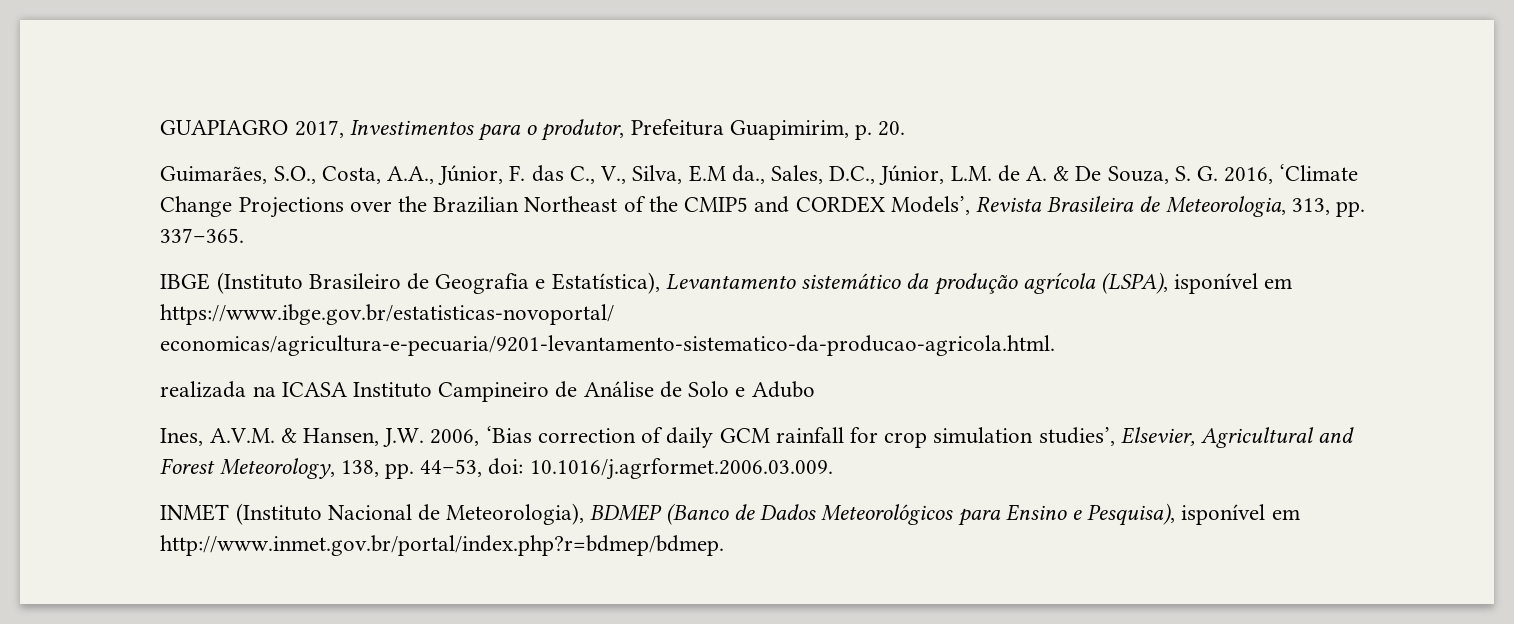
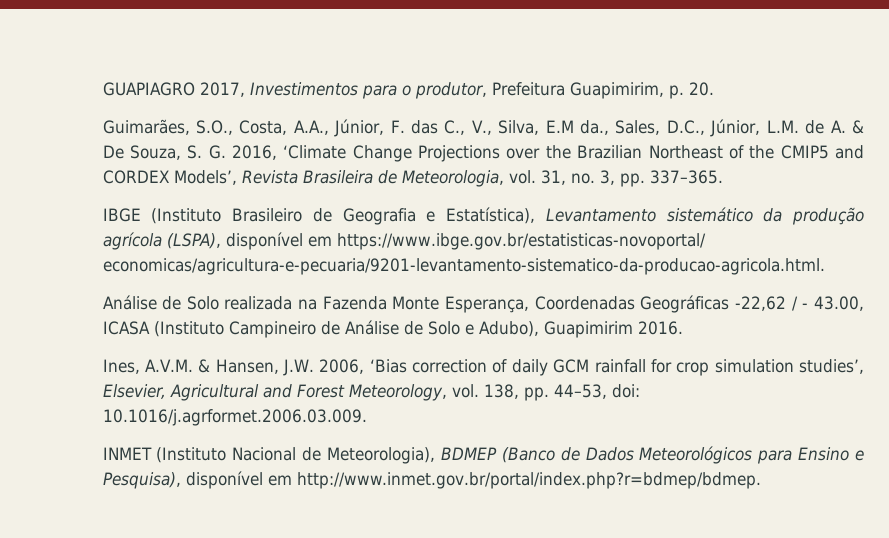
- Guimarães, S.O., Costa, A.A., Júnior, F. das C., V., Silva, E.M da., Sales, D.C., Júnior, L.M. de A. & De Souza, S. G. 2016, ‘Climate Change Projections over the Brazilian Northeast of the CMIP5 and CORDEX Models’, Revista Brasileira de Meteorologia, 313, pp. 337–365.
+ Guimarães, S.O., Costa, A.A., Júnior, F. das C., V., Silva, E.M da., Sales, D.C., Júnior, L.M. de A. & De Souza, S. G. 2016, ‘Climate Change Projections over the Brazilian Northeast of the CMIP5 and CORDEX Models’, Revista Brasileira de Meteorologia, vol. 31, no. 3, pp. 337–365.
- IBGE (Instituto Brasileiro de Geografia e Estatística), Levantamento sistemático da produção agrícola (LSPA), isponível em https://www.ibge.gov.br/estatisticas-novoportal/ economicas/agricultura-e-pecuaria/9201-levantamento-sistematico-da-producao-agricola.html.
+ IBGE (Instituto Brasileiro de Geografia e Estatística), Levantamento sistemático da produção agrícola (LSPA), disponível em https://www.ibge.gov.br/estatisticas-novoportal/ economicas/agricultura-e-pecuaria/9201-levantamento-sistematico-da-producao-agricola.html.
- realizada na ICASA Instituto Campineiro de Análise de Solo e Adubo
+ Análise de Solo realizada na Fazenda Monte Esperança, Coordenadas Geográficas -22,62 / - 43.00, ICASA (Instituto Campineiro de Análise de Solo e Adubo), Guapimirim 2016.
- Ines, A.V.M. & Hansen, J.W. 2006, ‘Bias correction of daily GCM rainfall for crop simulation studies’, Elsevier, Agricultural and Forest Meteorology, 138, pp. 44–53, doi: 10.1016/j.agrformet.2006.03.009.
+ Ines, A.V.M. & Hansen, J.W. 2006, ‘Bias correction of daily GCM rainfall for crop simulation studies’, Elsevier, Agricultural and Forest Meteorology, vol. 138, pp. 44–53, doi: 10.1016/j.agrformet.2006.03.009.
- INMET (Instituto Nacional de Meteorologia), BDMEP (Banco de Dados Meteorológicos para Ensino e Pesquisa), isponível em http://www.inmet.gov.br/portal/index.php?r=bdmep/bdmep.
+ INMET (Instituto Nacional de Meteorologia), BDMEP (Banco de Dados Meteorológicos para Ensino e Pesquisa), disponível em http://www.inmet.gov.br/portal/index.php?r=bdmep/bdmep.

